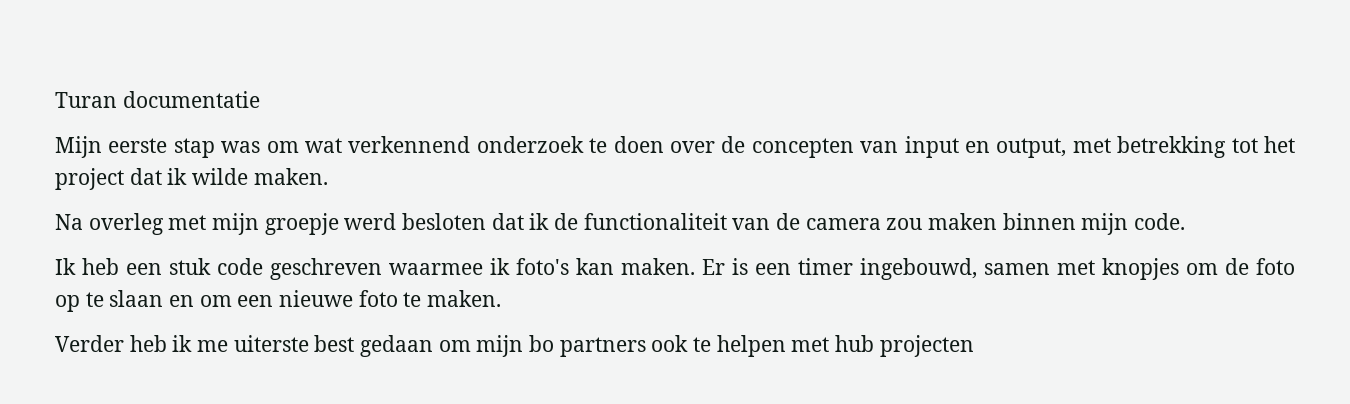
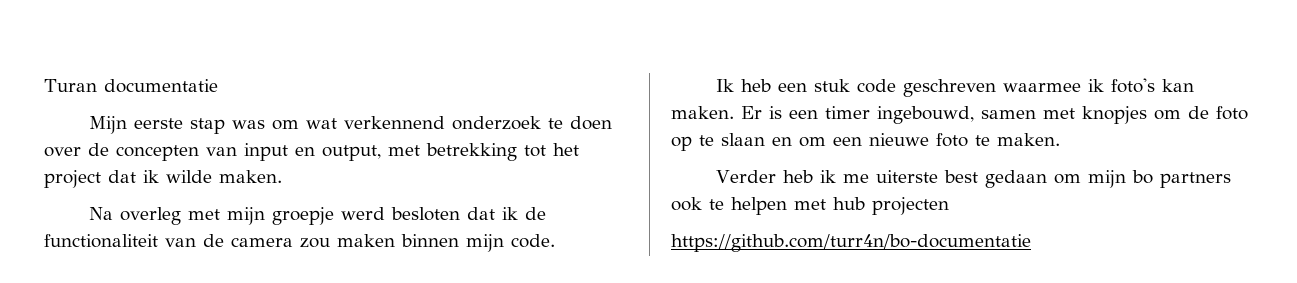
+ https://github.com/turr4n/bo-documentatie

